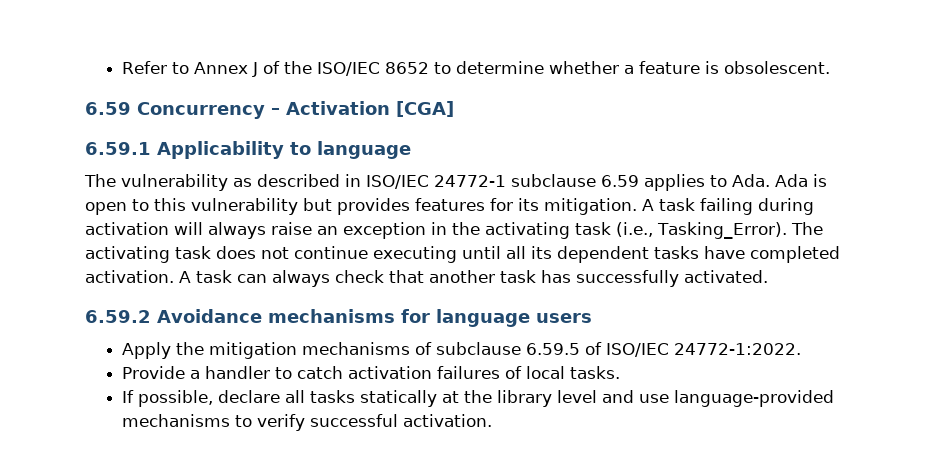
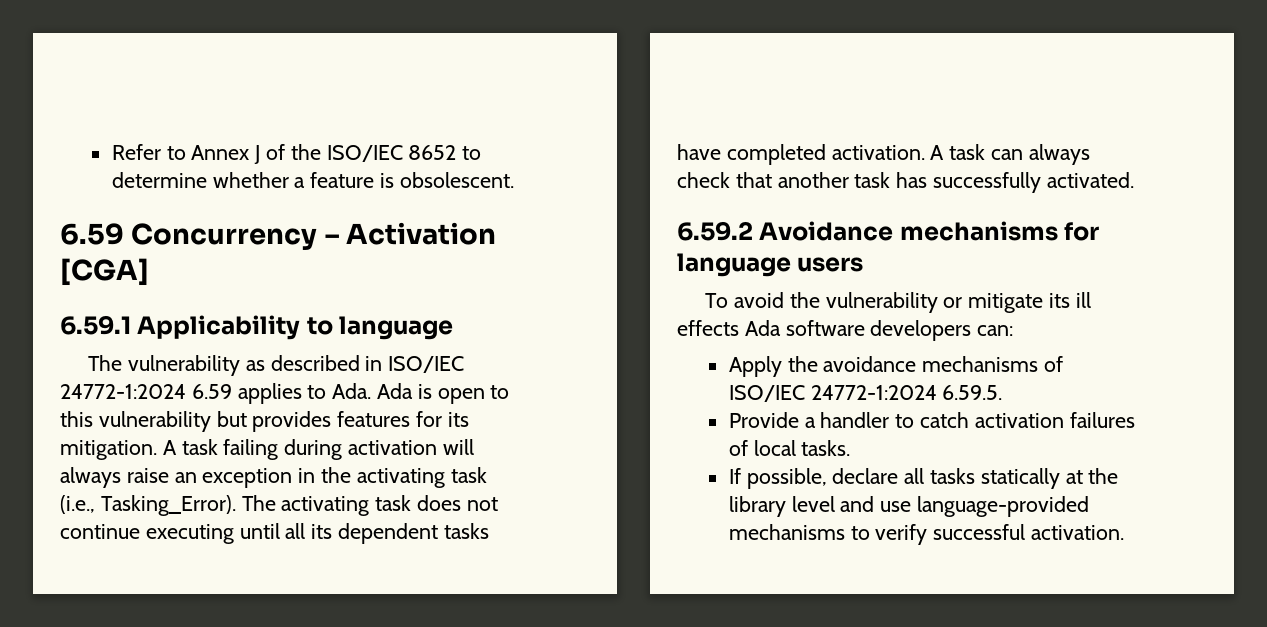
- The vulnerability as described in ISO/IEC 24772-1 subclause 6.59 applies to Ada. Ada is open to this vulnerability but provides features for its mitigation.
+ The vulnerability as described in ISO/IEC 24772-1:2024 6.59 applies to Ada. Ada is open to this vulnerability but provides features for its mitigation.
+ To avoid the vulnerability or mitigate its ill effects Ada software developers can:
- Apply the mitigation mechanisms of subclause 6.59.5 of ISO/IEC 24772-1:2022.
+ Apply the avoidance mechanisms of ISO/IEC 24772-1:2024 6.59.5.

